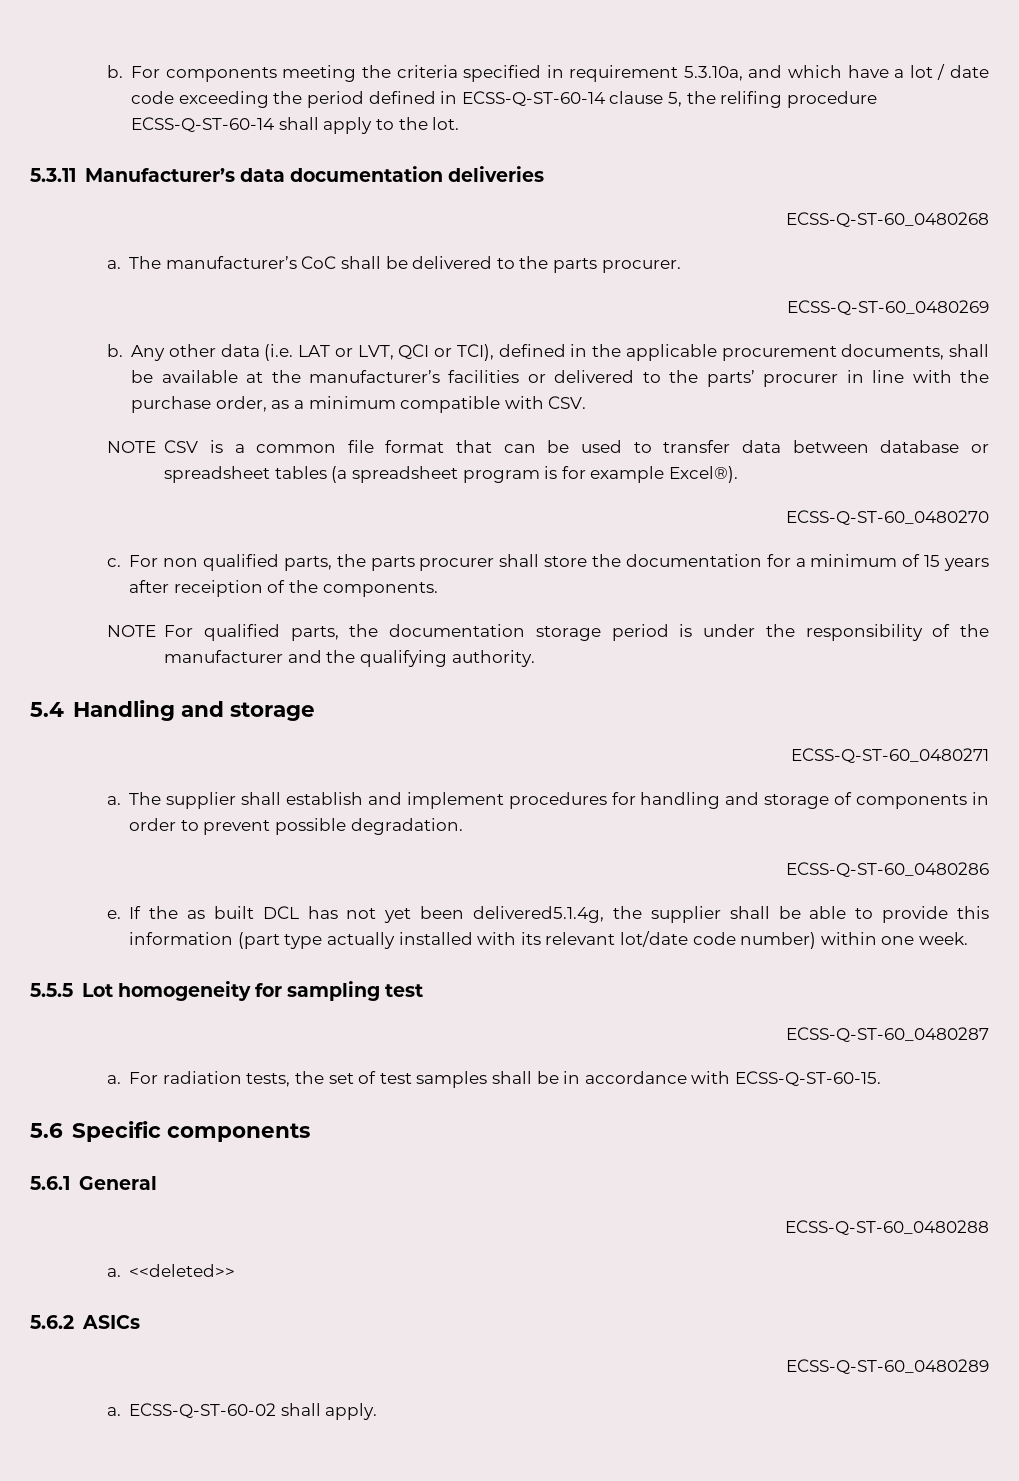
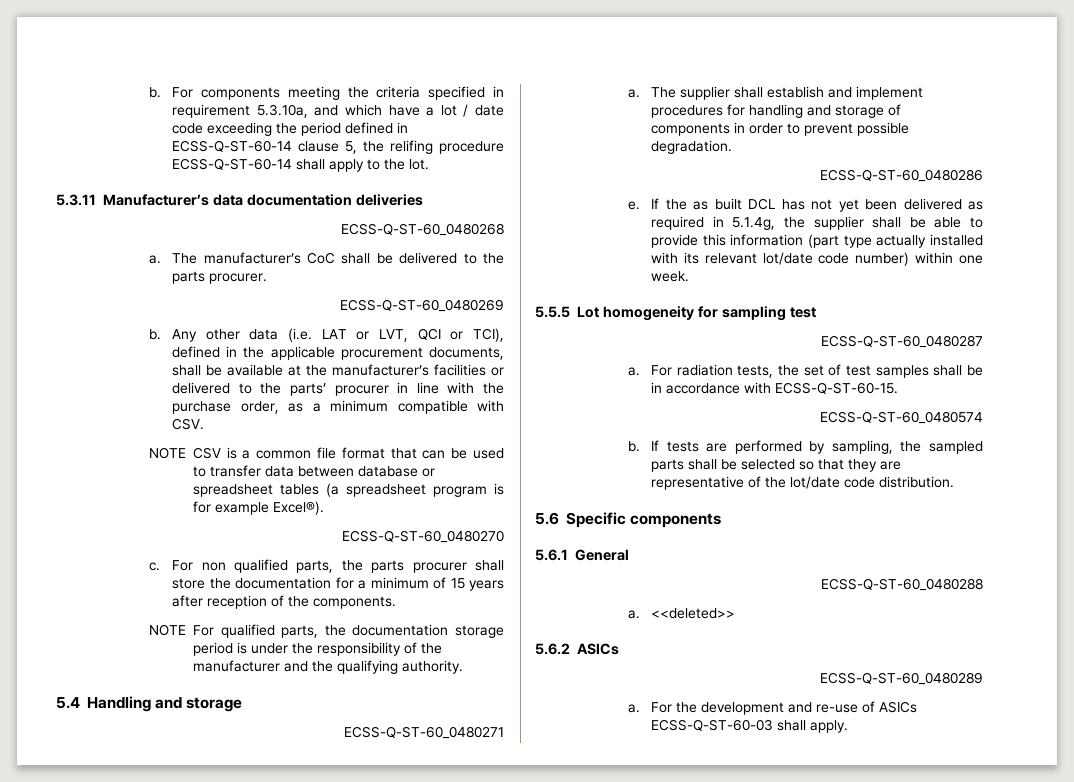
- For non qualified parts, the parts procurer shall store the documentation for a minimum of 15 years after receiption of the components.
+ For non qualified parts, the parts procurer shall store the documentation for a minimum of 15 years after reception of the components.
- If the as built DCL has not yet been delivered5.1.4g, the supplier shall be able to provide this information (part type actually installed with its relevant lot/date code number) within one week.
+ If the as built DCL has not yet been delivered as required in 5.1.4g, the supplier shall be able to provide this information (part type actually installed with its relevant lot/date code number) within one week.
+ ECSS-Q-ST-60_0480574
+ b. If tests are performed by sampling, the sampled parts shall be selected so that they are representative of the lot/date code distribution.
- ECSS-Q-ST-60-02 shall apply.
+ For the development and re-use of ASICs ECSS-Q-ST-60-03 shall apply.

